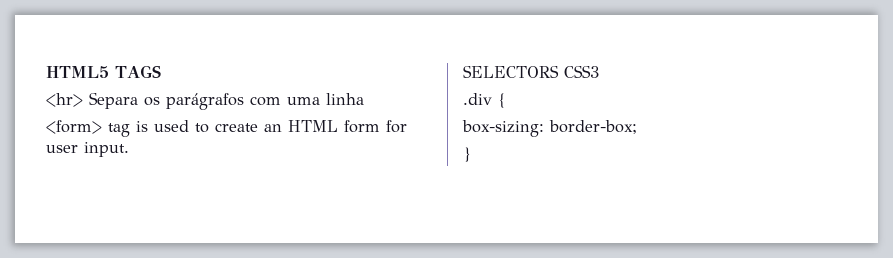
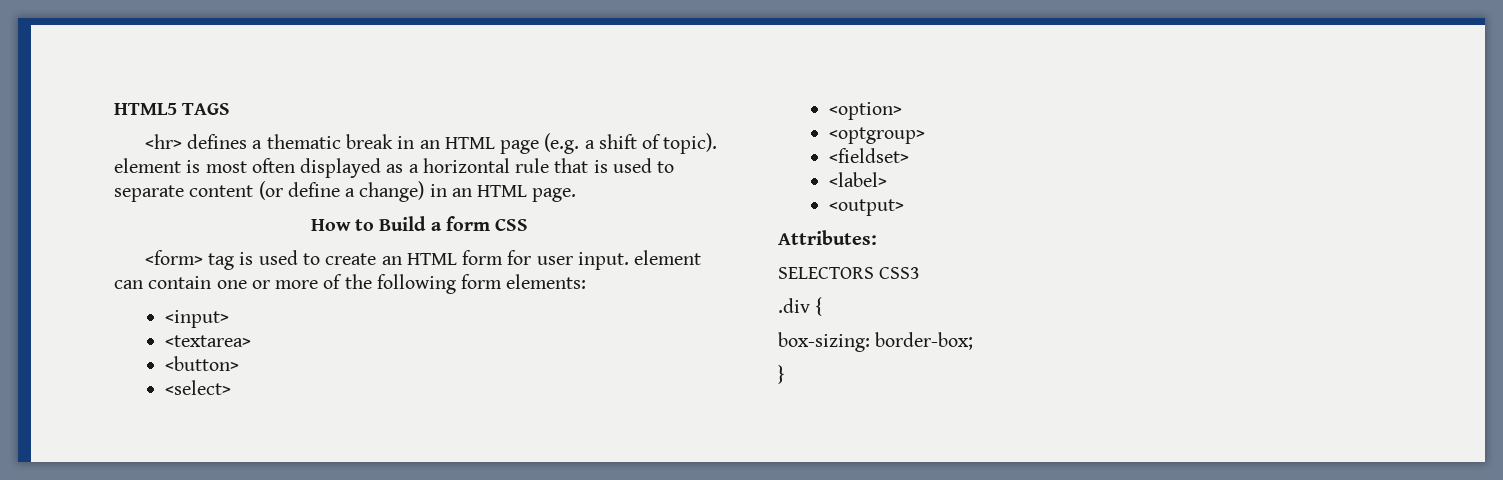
- <hr> Separa os parágrafos com uma linha
+ <hr> defines a thematic break in an HTML page (e.g. a shift of topic). element is most often displayed as a horizontal rule that is used to separate content (or define a change) in an HTML page.
+ How to Build a form CSS
- <form> tag is used to create an HTML form for user input.
+ <form> tag is used to create an HTML form for user input. element can contain one or more of the following form elements:
+ <input>
+ <textarea>
+ <button>
+ <select>
+ <option>
+ <optgroup>
+ <fieldset>
+ <label>
+ <output>
+ Attributes:

